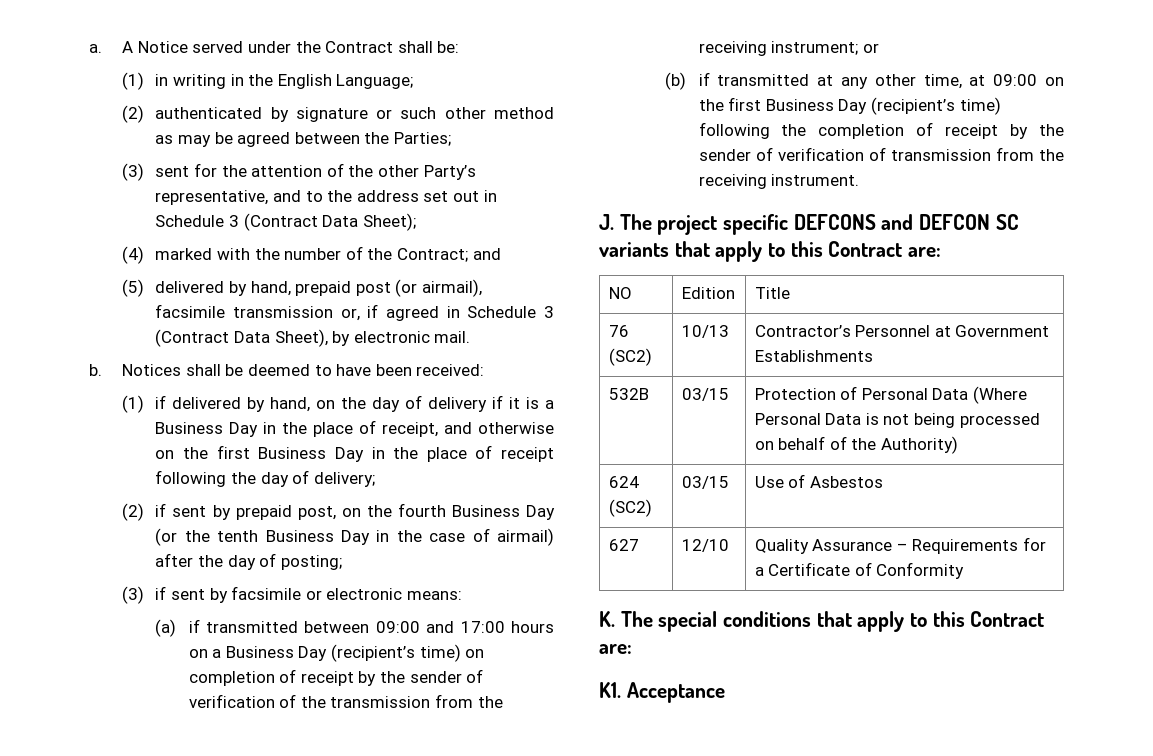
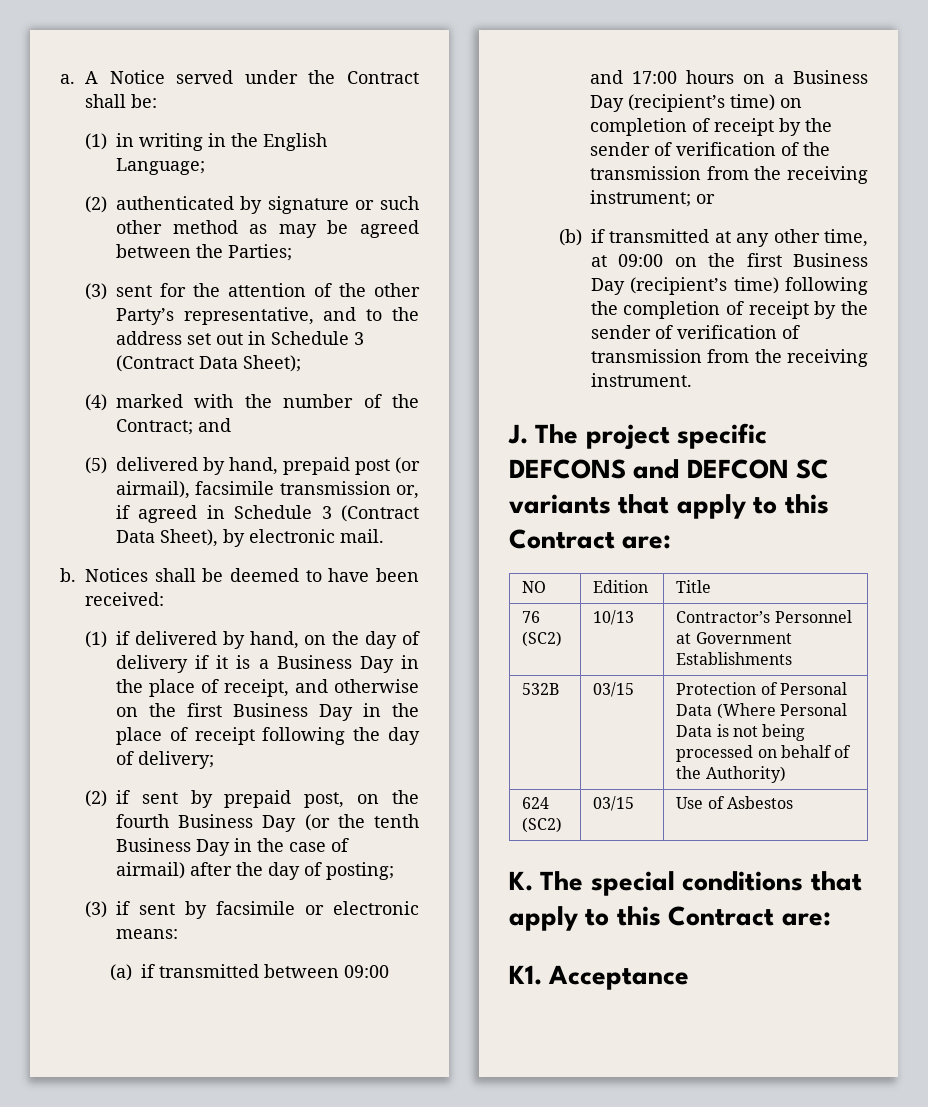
- 627 | 12/10 | Quality Assurance – Requirements for a Certificate of Conformity

